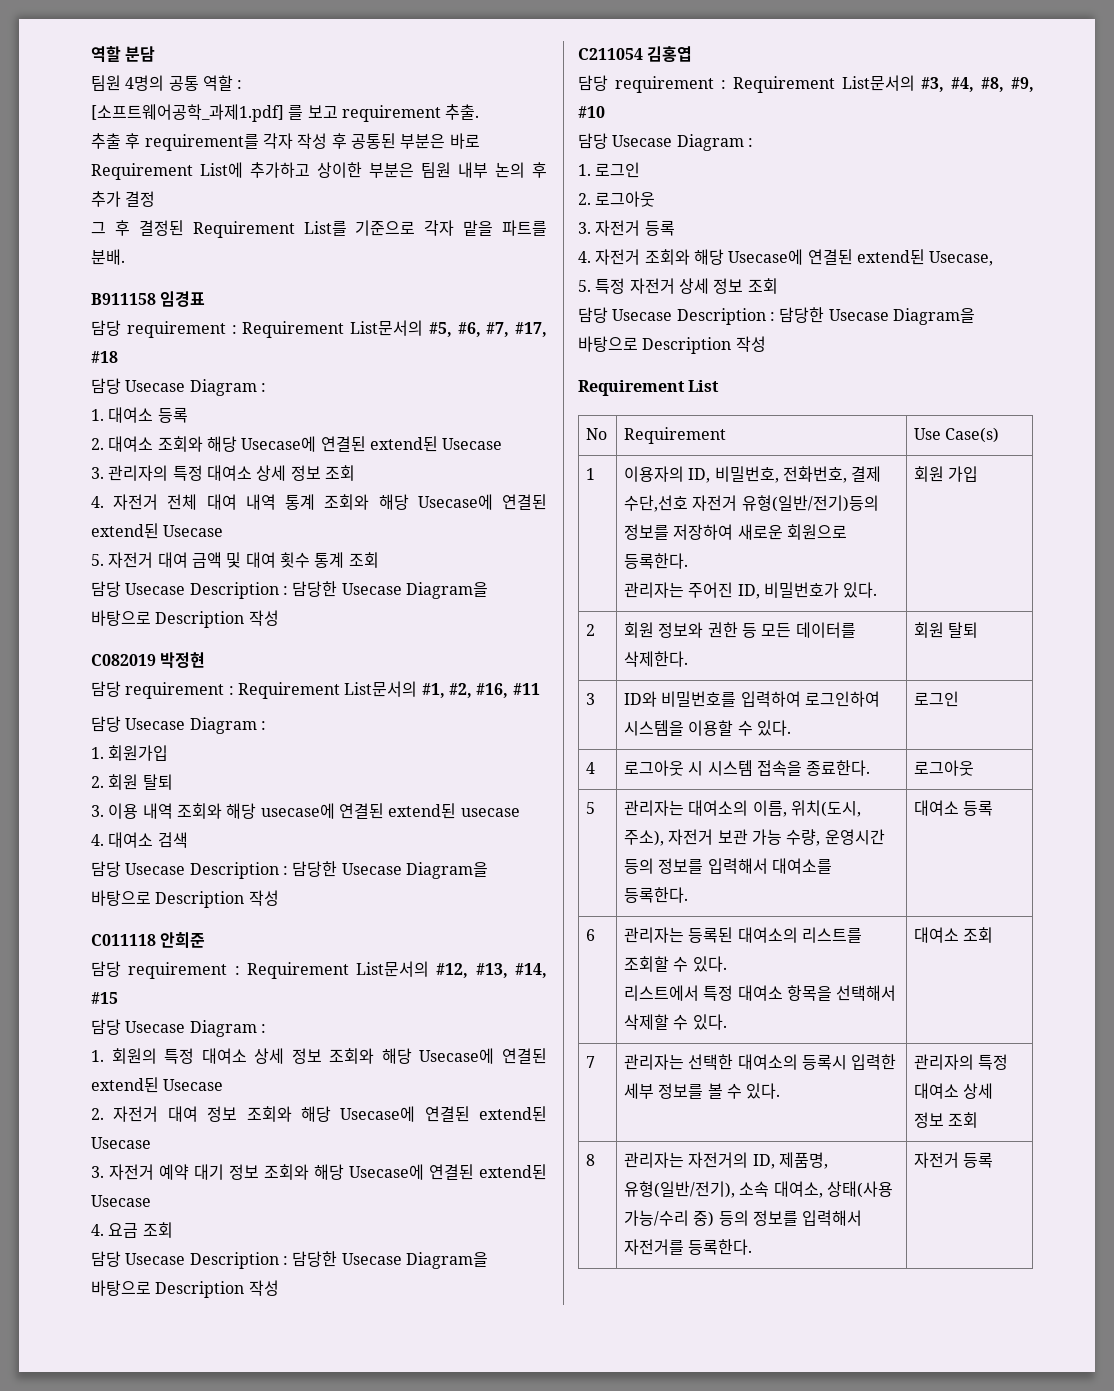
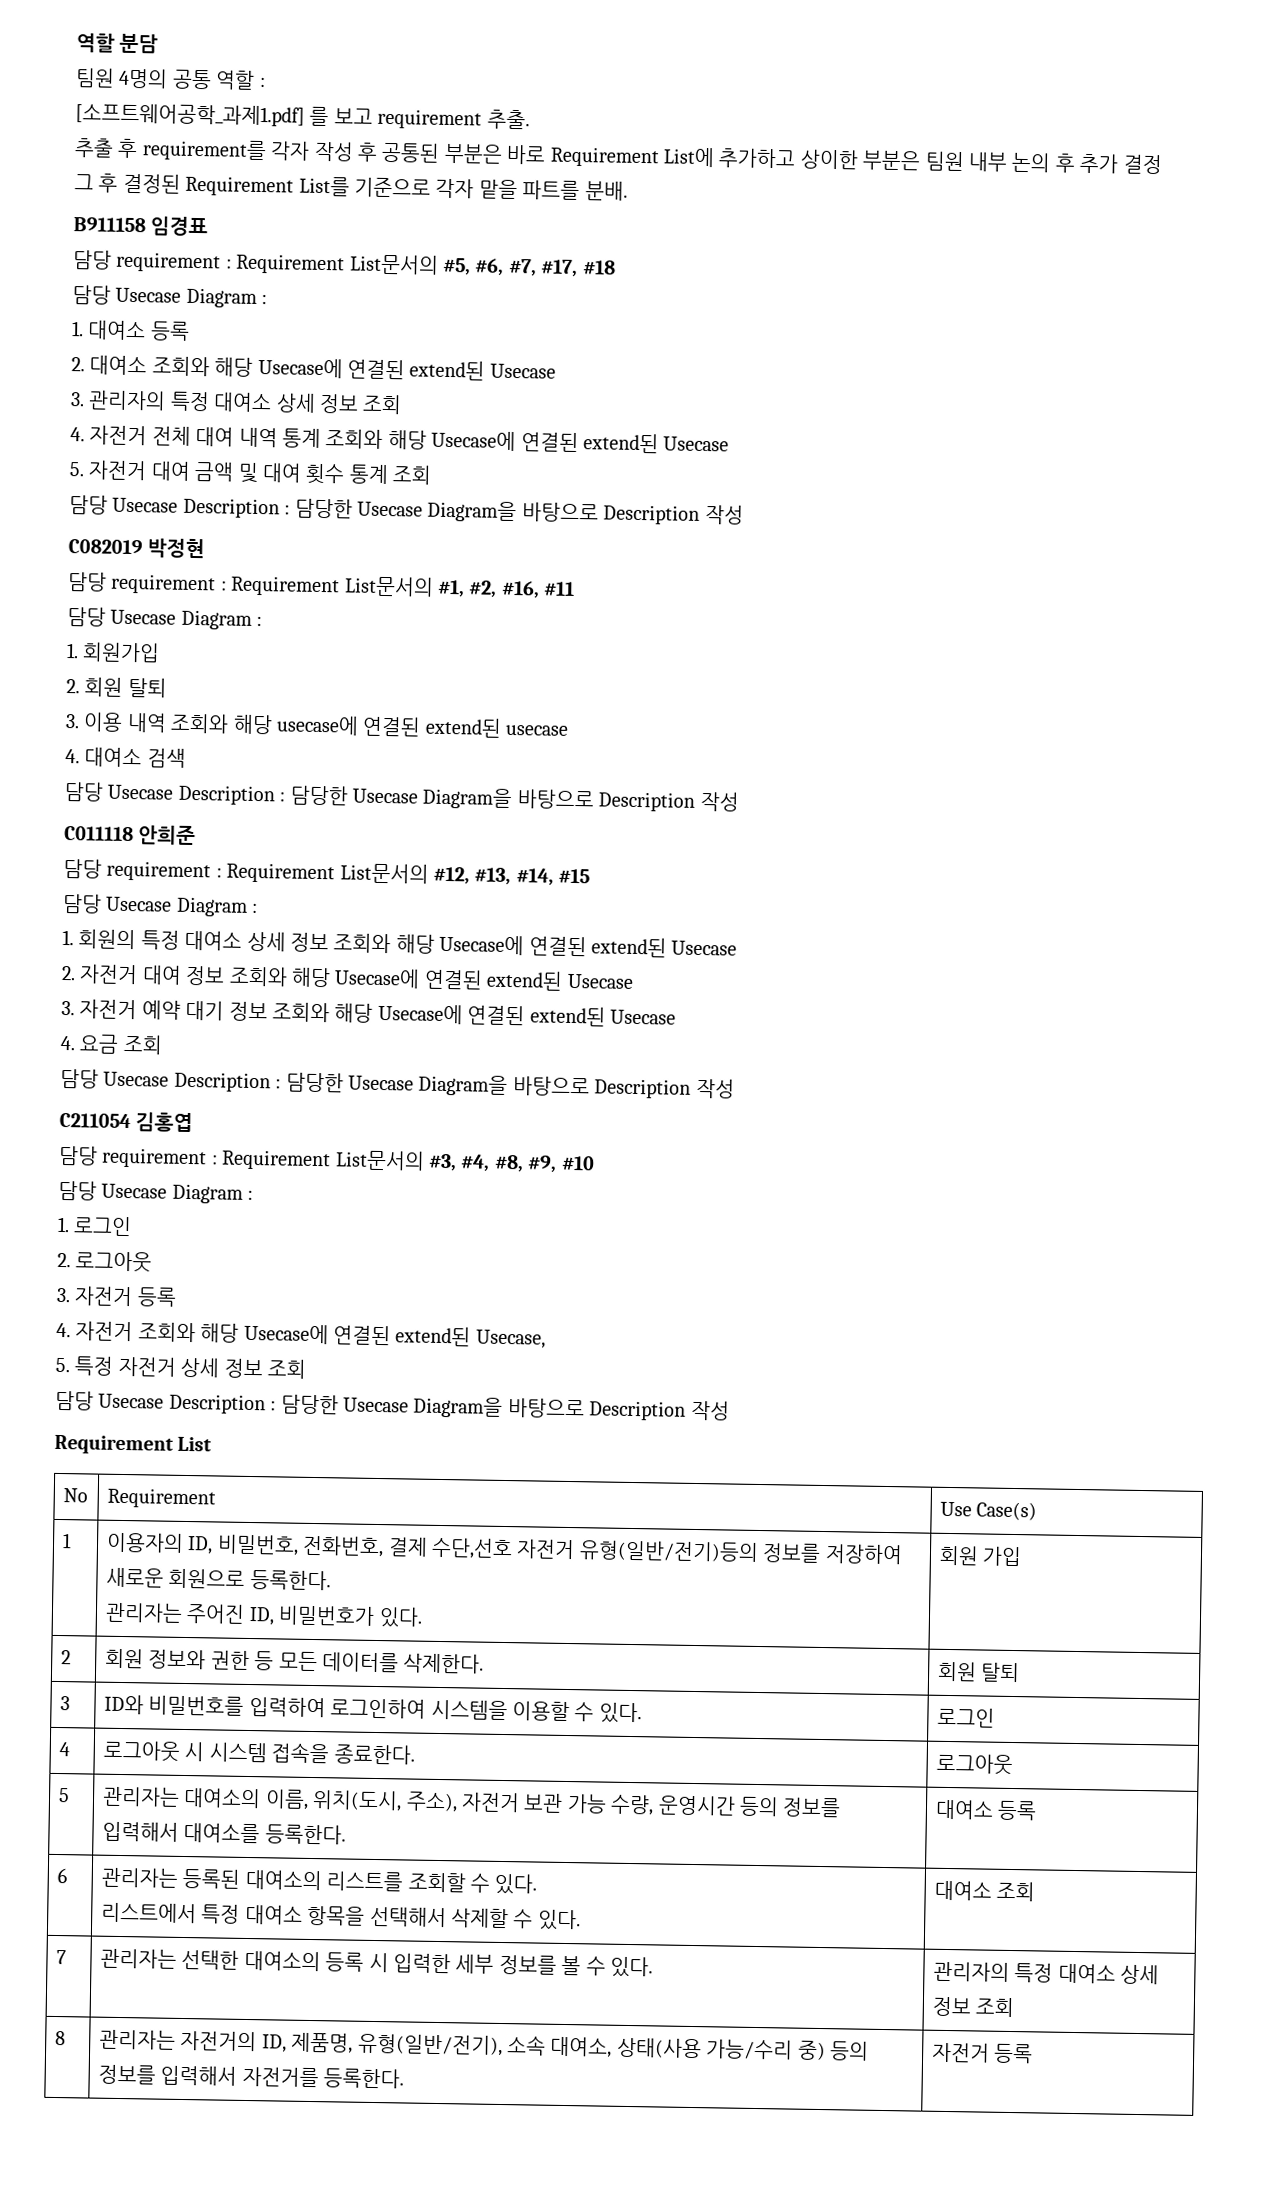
- 7 | 관리자는 선택한 대여소의 등록시 입력한 세부 정보를 볼 수 있다. | 관리자의 특정 대여소 상세 정보 조회
+ 7 | 관리자는 선택한 대여소의 등록 시 입력한 세부 정보를 볼 수 있다. | 관리자의 특정 대여소 상세 정보 조회

